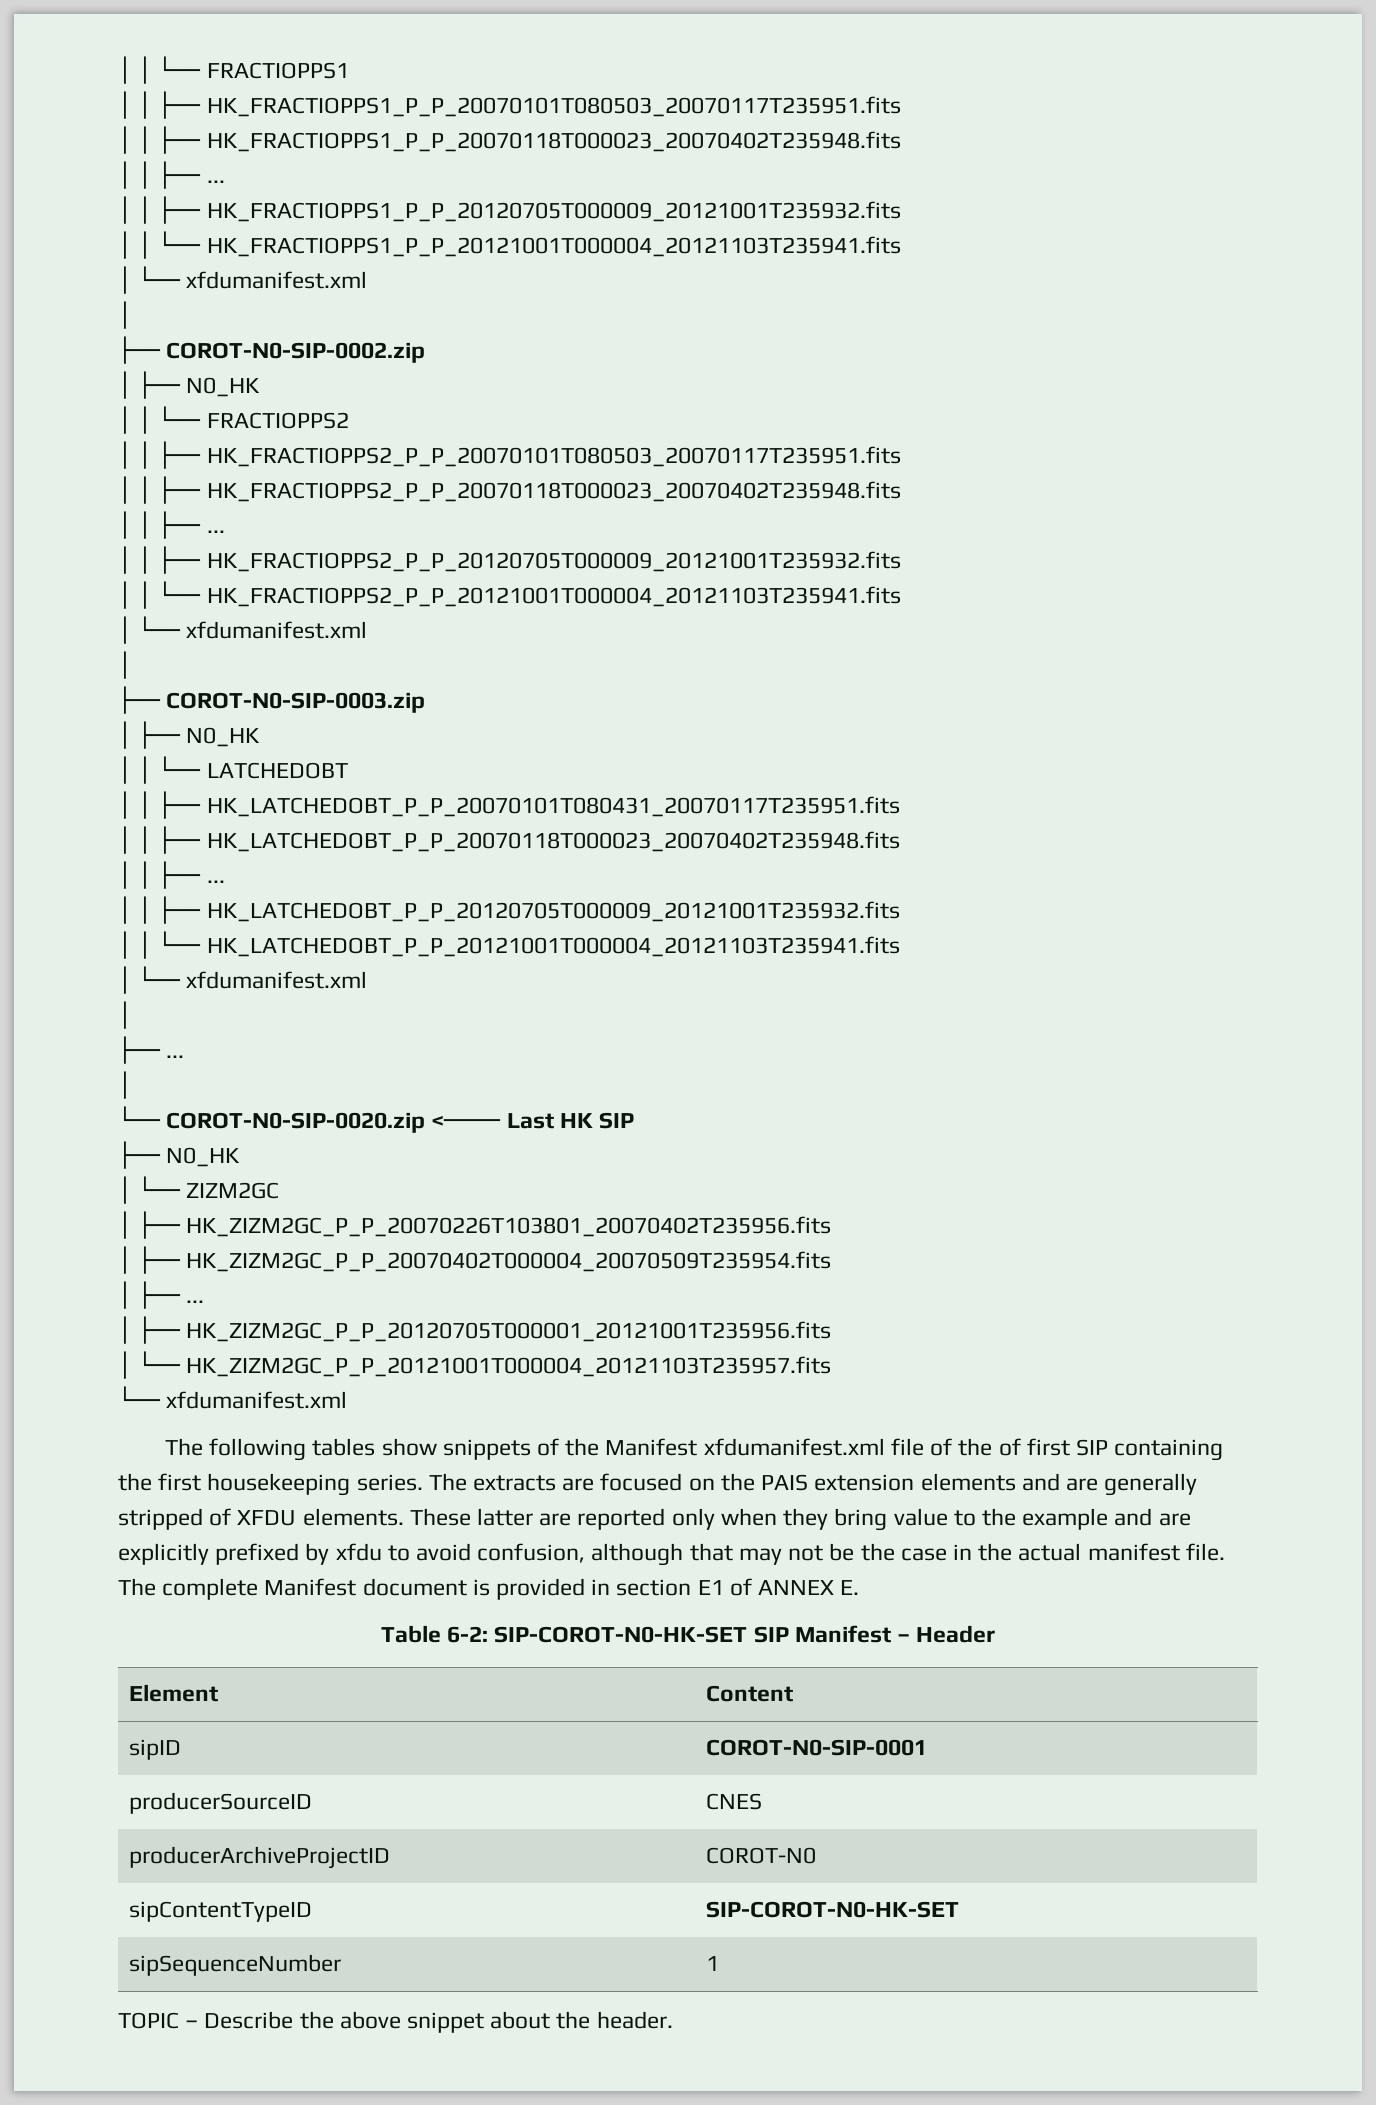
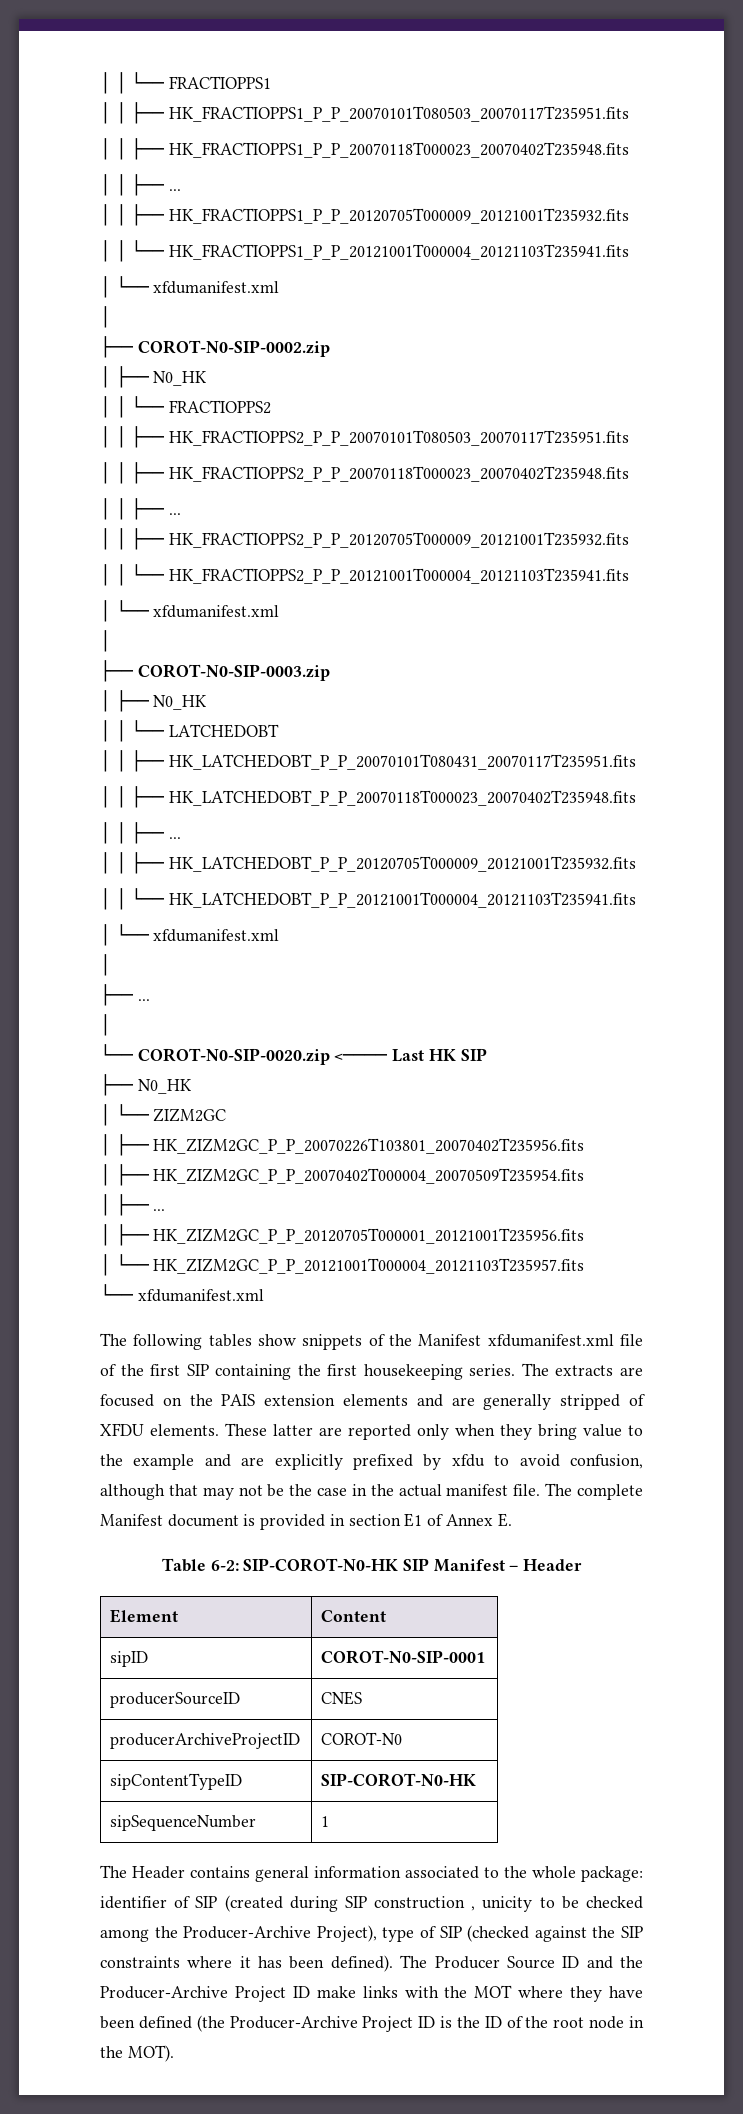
- The following tables show snippets of the Manifest xfdumanifest.xml file of the of first SIP containing the first housekeeping series.
+ The following tables show snippets of the Manifest xfdumanifest.xml file of the first SIP containing the first housekeeping series.
- The complete Manifest document is provided in section E1 of ANNEX E.
+ The complete Manifest document is provided in section E1 of Annex E.
- Table 6-2: SIP-COROT-N0-HK-SET SIP Manifest – Header
+ Table 6-2: SIP-COROT-N0-HK SIP Manifest – Header
- sipContentTypeID | SIP-COROT-N0-HK-SET
+ sipContentTypeID | SIP-COROT-N0-HK
- TOPIC – Describe the above snippet about the header.
+ The Header contains general information associated to the whole package: identifier of SIP (created during SIP construction , unicity to be checked among the Producer-Archive Project), type of SIP (checked against the SIP constraints where it has been defined). The Producer Source ID and the Producer-Archive Project ID make links with the MOT where they have been defined (the Producer-Archive Project ID is the ID of the root node in the MOT).

